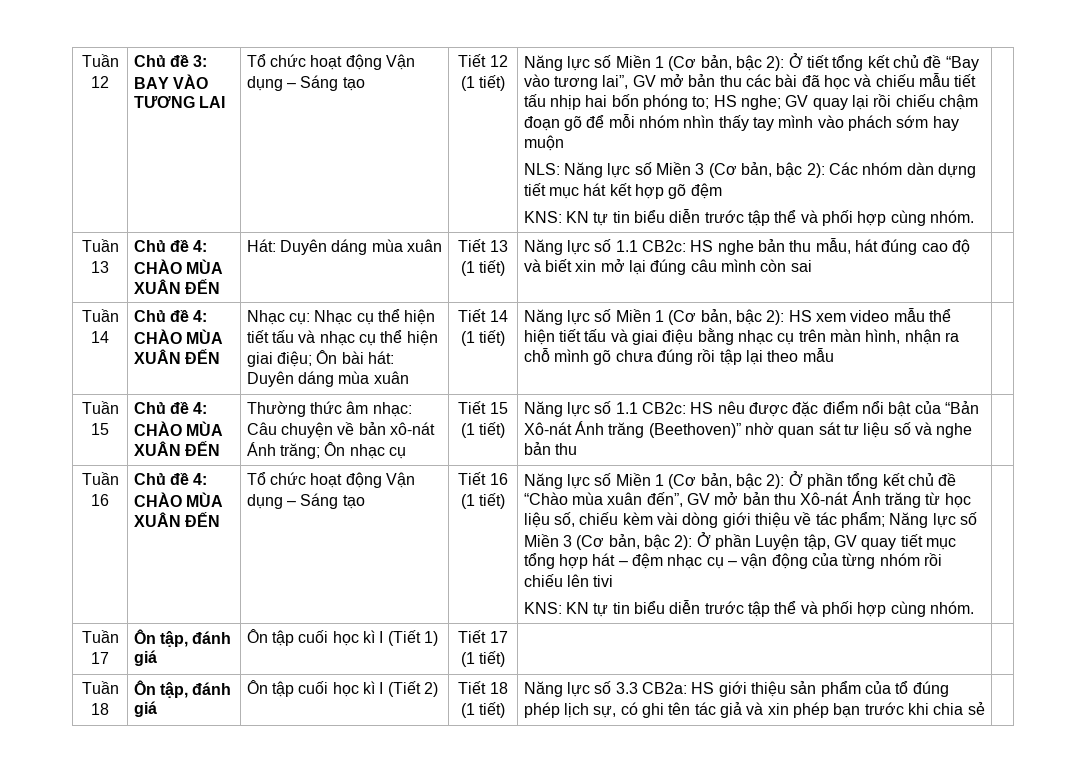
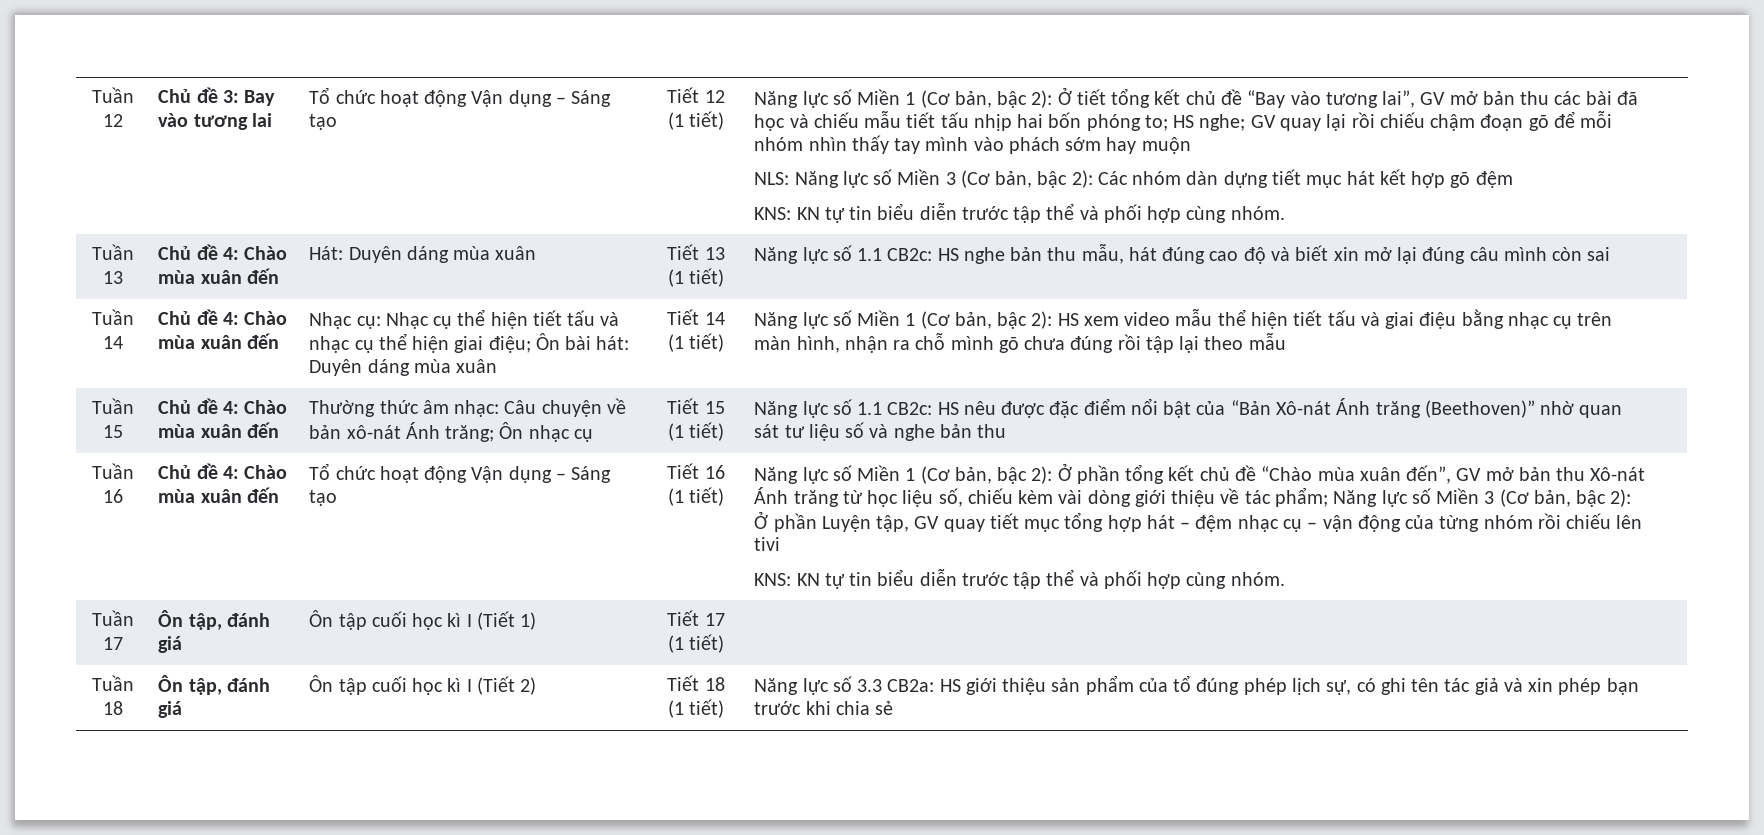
- Chủ đề 3: BAY VÀO TƯƠNG LAI
+ Chủ đề 3: Bay vào tương lai
- Tuần 13 | Chủ đề 4: CHÀO MÙA XUÂN ĐẾN
+ Tuần 13 | Chủ đề 4: Chào mùa xuân đến
- Tuần 14 | Chủ đề 4: CHÀO MÙA XUÂN ĐẾN
+ Tuần 14 | Chủ đề 4: Chào mùa xuân đến
- Tuần 15 | Chủ đề 4: CHÀO MÙA XUÂN ĐẾN
+ Tuần 15 | Chủ đề 4: Chào mùa xuân đến
- Tuần 16 | Chủ đề 4: CHÀO MÙA XUÂN ĐẾN
+ Tuần 16 | Chủ đề 4: Chào mùa xuân đến

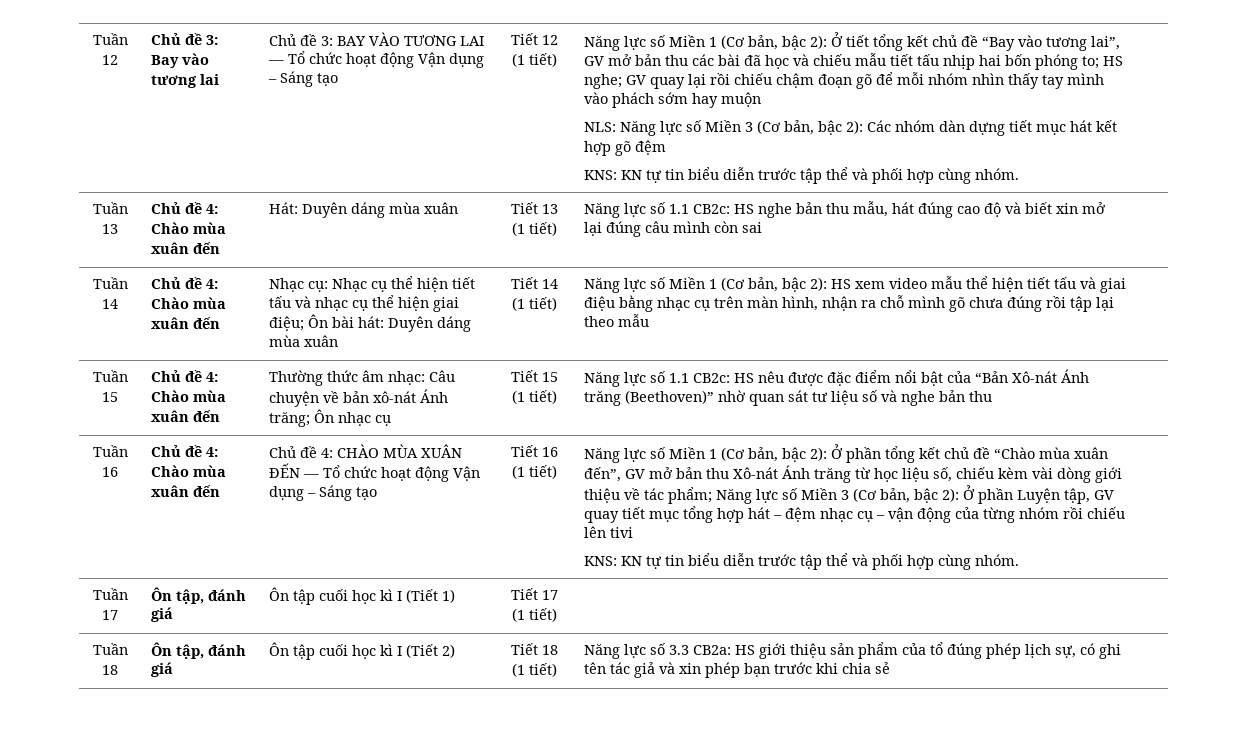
- Chủ đề 3: Bay vào tương lai | Tổ chức hoạt động Vận dụng – Sáng tạo
+ Chủ đề 3: Bay vào tương lai | Chủ đề 3: BAY VÀO TƯƠNG LAI — Tổ chức hoạt động Vận dụng – Sáng tạo
- Chủ đề 4: Chào mùa xuân đến | Tổ chức hoạt động Vận dụng – Sáng tạo
+ Chủ đề 4: Chào mùa xuân đến | Chủ đề 4: CHÀO MÙA XUÂN ĐẾN — Tổ chức hoạt động Vận dụng – Sáng tạo

